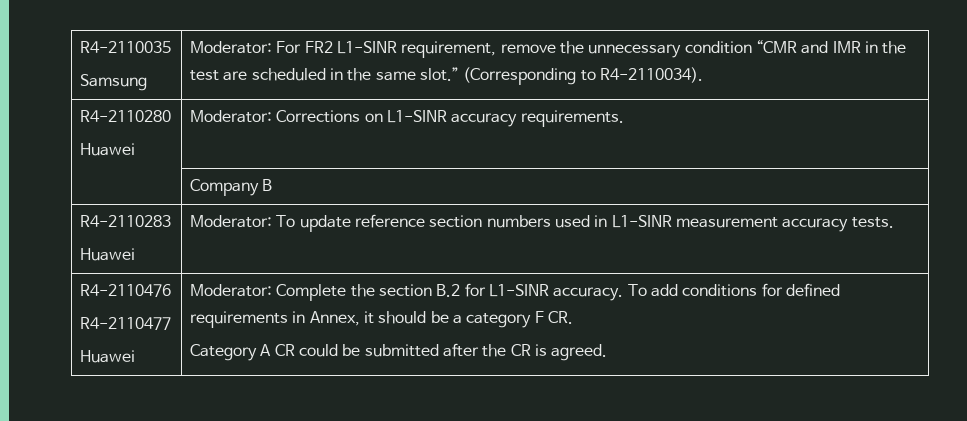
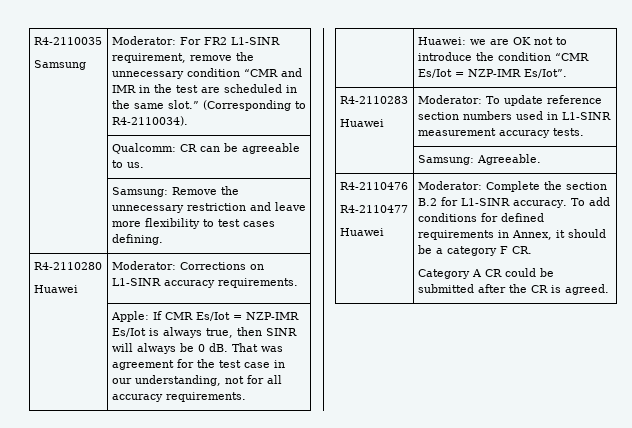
+ | Qualcomm: CR can be agreeable to us.
+ | Samsung: Remove the unnecessary restriction and leave more flexibility to test cases defining.
- | Company B
+ | Apple: If CMR Es/Iot = NZP-IMR Es/Iot is always true, then SINR will always be 0 dB. That was agreement for the test case in our understanding, not for all accuracy requirements.
+ | Huawei: we are OK not to introduce the condition “CMR Es/Iot = NZP-IMR Es/Iot”.
+ | Samsung: Agreeable.

